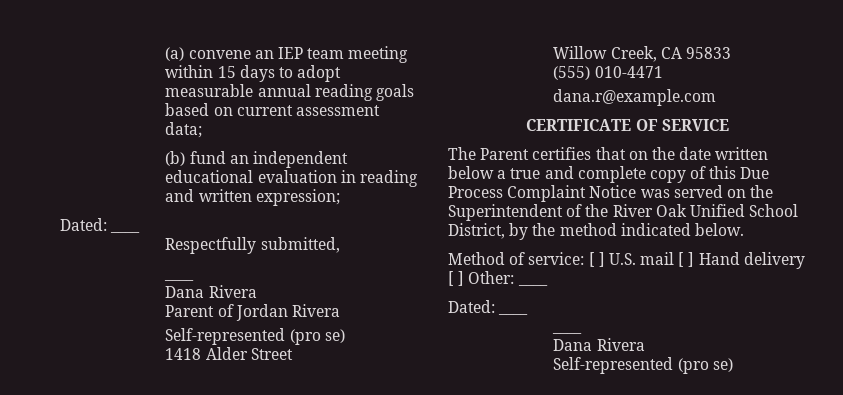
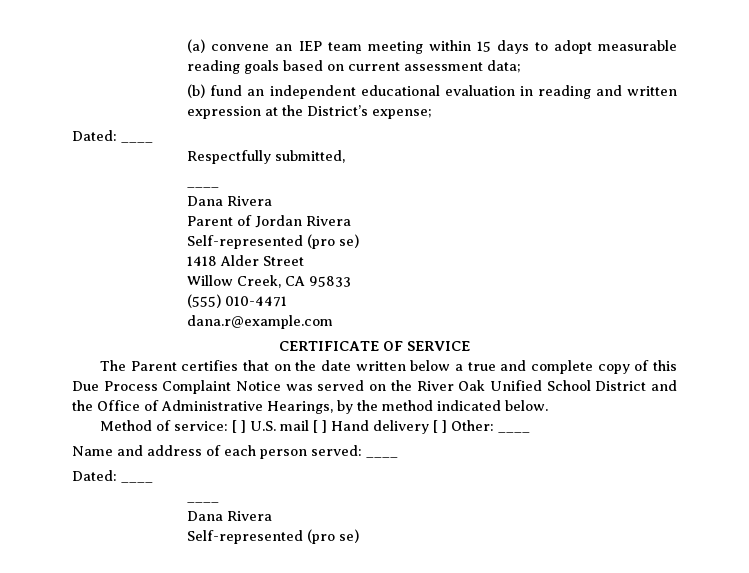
- (a) convene an IEP team meeting within 15 days to adopt measurable annual reading goals based on current assessment data;
+ (a) convene an IEP team meeting within 15 days to adopt measurable reading goals based on current assessment data;
- (b) fund an independent educational evaluation in reading and written expression;
+ (b) fund an independent educational evaluation in reading and written expression at the District’s expense;
- The Parent certifies that on the date written below a true and complete copy of this Due Process Complaint Notice was served on the Superintendent of the River Oak Unified School District, by the method indicated below.
+ The Parent certifies that on the date written below a true and complete copy of this Due Process Complaint Notice was served on the River Oak Unified School District and the Office of Administrative Hearings, by the method indicated below.
+ Name and address of each person served: ____

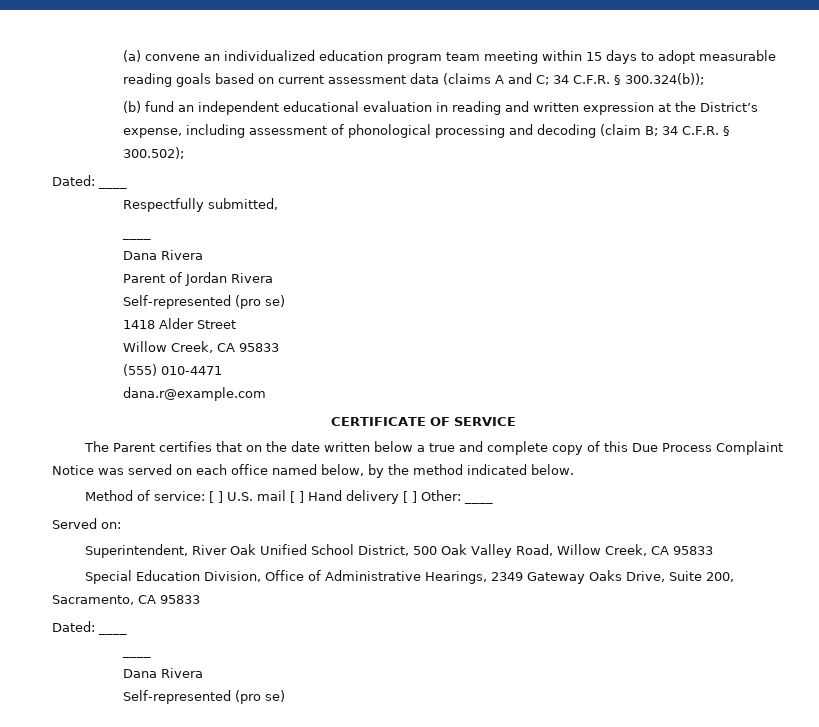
- (a) convene an IEP team meeting within 15 days to adopt measurable reading goals based on current assessment data;
+ (a) convene an individualized education program team meeting within 15 days to adopt measurable reading goals based on current assessment data (claims A and C; 34 C.F.R. § 300.324(b));
- (b) fund an independent educational evaluation in reading and written expression at the District’s expense;
+ (b) fund an independent educational evaluation in reading and written expression at the District’s expense, including assessment of phonological processing and decoding (claim B; 34 C.F.R. § 300.502);
- The Parent certifies that on the date written below a true and complete copy of this Due Process Complaint Notice was served on the River Oak Unified School District and the Office of Administrative Hearings, by the method indicated below.
+ The Parent certifies that on the date written below a true and complete copy of this Due Process Complaint Notice was served on each office named below, by the method indicated below.
- Name and address of each person served: ____
+ Served on:
+ Superintendent, River Oak Unified School District, 500 Oak Valley Road, Willow Creek, CA 95833
+ Special Education Division, Office of Administrative Hearings, 2349 Gateway Oaks Drive, Suite 200, Sacramento, CA 95833

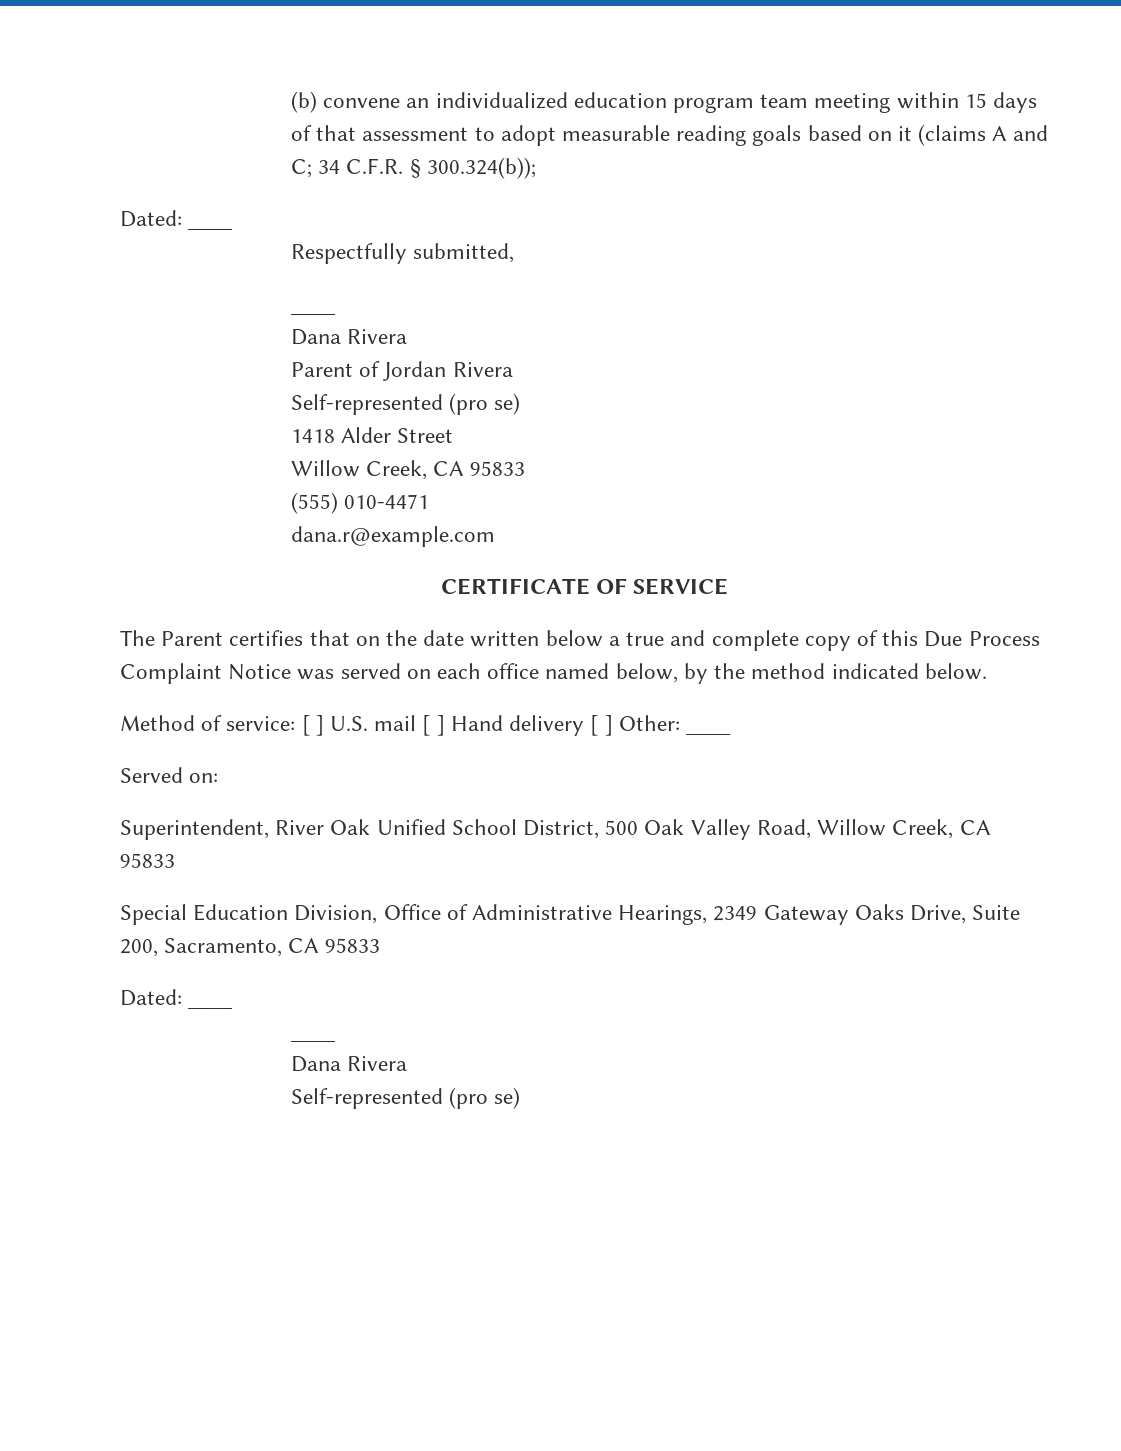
- (a) convene an individualized education program team meeting within 15 days to adopt measurable reading goals based on current assessment data (claims A and C; 34 C.F.R. § 300.324(b));
+ (b) convene an individualized education program team meeting within 15 days of that assessment to adopt measurable reading goals based on it (claims A and C; 34 C.F.R. § 300.324(b));
- (b) fund an independent educational evaluation in reading and written expression at the District’s expense, including assessment of phonological processing and decoding (claim B; 34 C.F.R. § 300.502);

